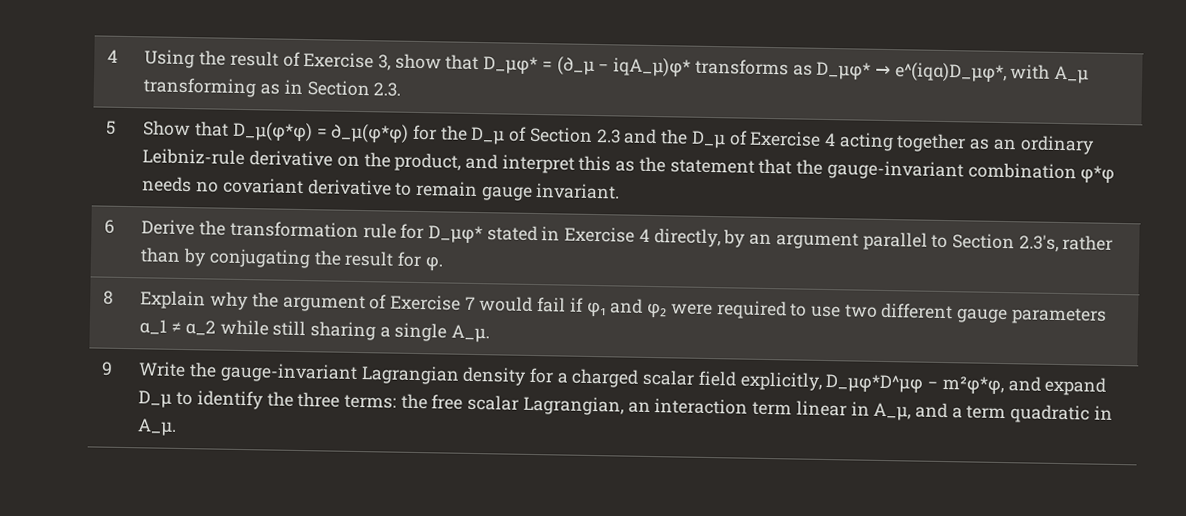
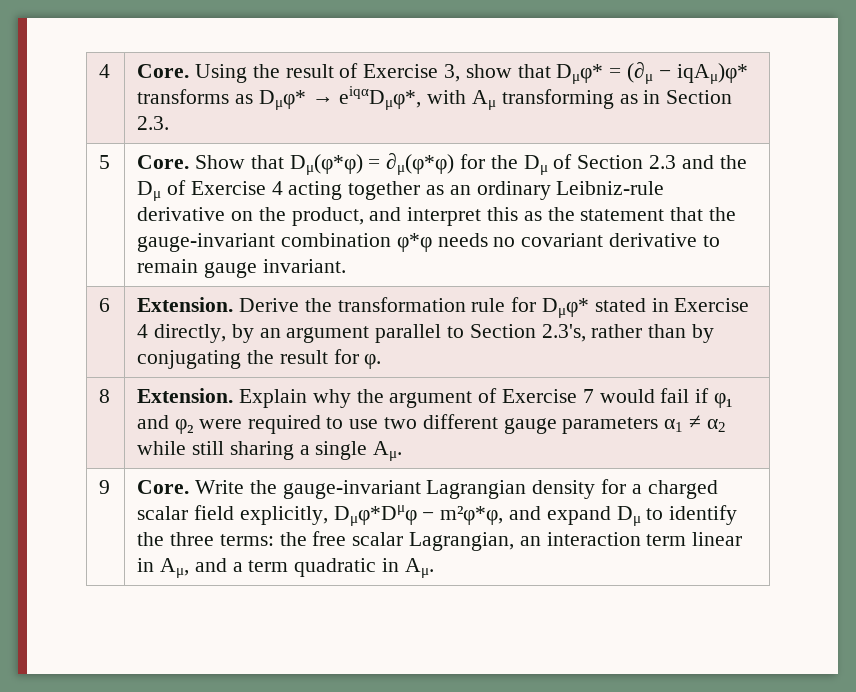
- 4 | Using the result of Exercise 3, show that D_μφ* = (∂_μ − iqA_μ)φ* transforms as D_μφ* → e^(iqα)D_μφ*, with A_μ transforming as in Section 2.3.
+ 4 | Core. Using the result of Exercise 3, show that Dμφ* = (∂μ − iqAμ)φ* transforms as Dμφ* → eiqαDμφ*, with Aμ transforming as in Section 2.3.
- 5 | Show that D_μ(φ*φ) = ∂_μ(φ*φ) for the D_μ of Section 2.3 and the D_μ of Exercise 4 acting together as an ordinary Leibniz-rule derivative on the product, and interpret this as the statement that the gauge-invariant combination φ*φ needs no covariant derivative to remain gauge invariant.
+ 5 | Core. Show that Dμ(φ*φ) = ∂μ(φ*φ) for the Dμ of Section 2.3 and the Dμ of Exercise 4 acting together as an ordinary Leibniz-rule derivative on the product, and interpret this as the statement that the gauge-invariant combination φ*φ needs no covariant derivative to remain gauge invariant.
- 6 | Derive the transformation rule for D_μφ* stated in Exercise 4 directly, by an argument parallel to Section 2.3's, rather than by conjugating the result for φ.
+ 6 | Extension. Derive the transformation rule for Dμφ* stated in Exercise 4 directly, by an argument parallel to Section 2.3's, rather than by conjugating the result for φ.
- 8 | Explain why the argument of Exercise 7 would fail if φ₁ and φ₂ were required to use two different gauge parameters α_1 ≠ α_2 while still sharing a single A_μ.
+ 8 | Extension. Explain why the argument of Exercise 7 would fail if φ₁ and φ₂ were required to use two different gauge parameters α1 ≠ α2 while still sharing a single Aμ.
- 9 | Write the gauge-invariant Lagrangian density for a charged scalar field explicitly, D_μφ*D^μφ − m²φ*φ, and expand D_μ to identify the three terms: the free scalar Lagrangian, an interaction term linear in A_μ, and a term quadratic in A_μ.
+ 9 | Core. Write the gauge-invariant Lagrangian density for a charged scalar field explicitly, Dμφ*Dμφ − m²φ*φ, and expand Dμ to identify the three terms: the free scalar Lagrangian, an interaction term linear in Aμ, and a term quadratic in Aμ.

